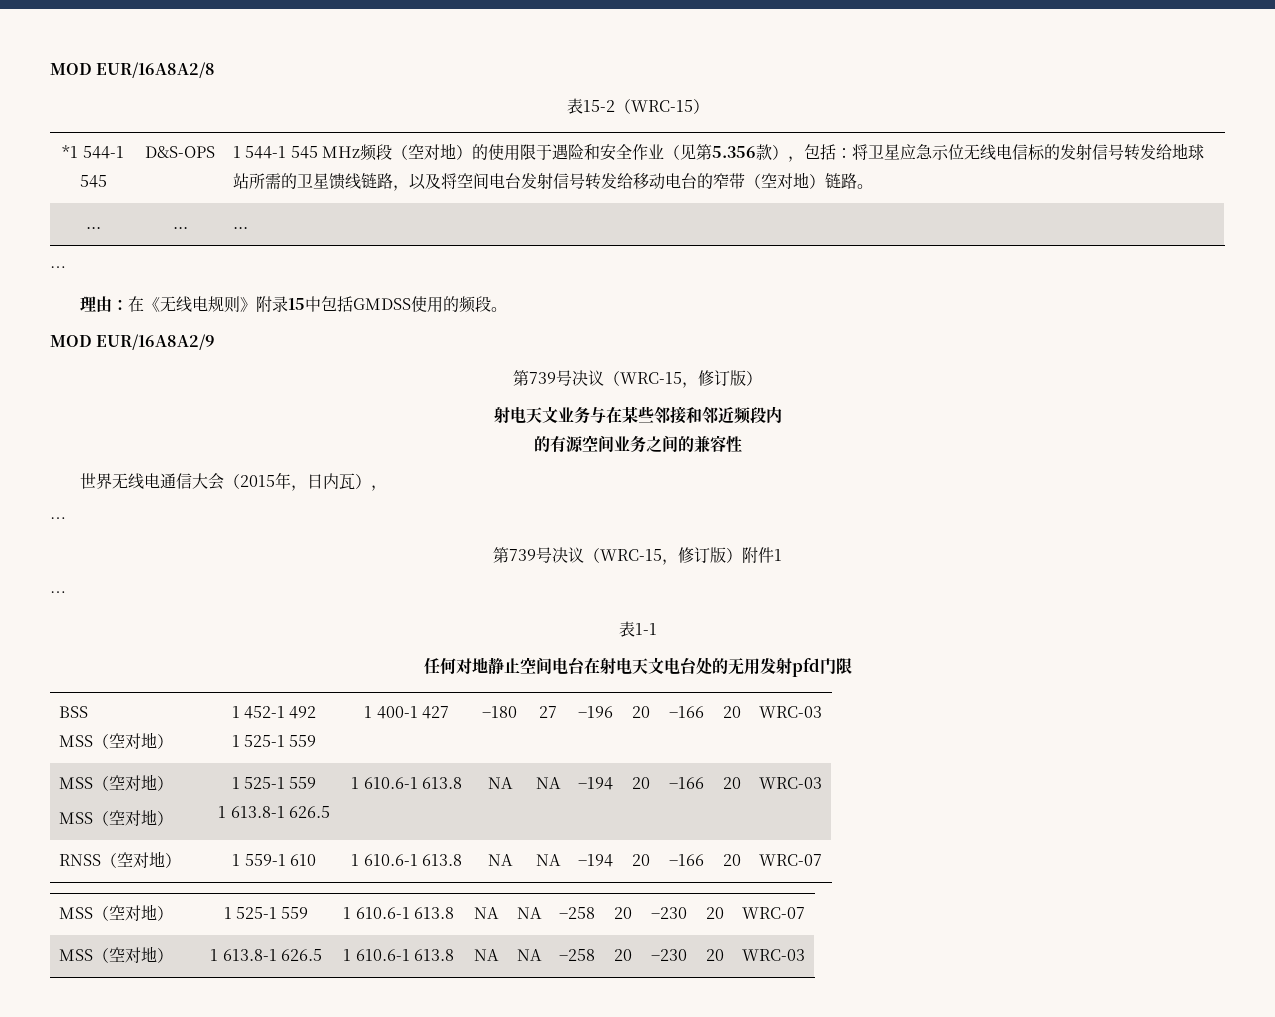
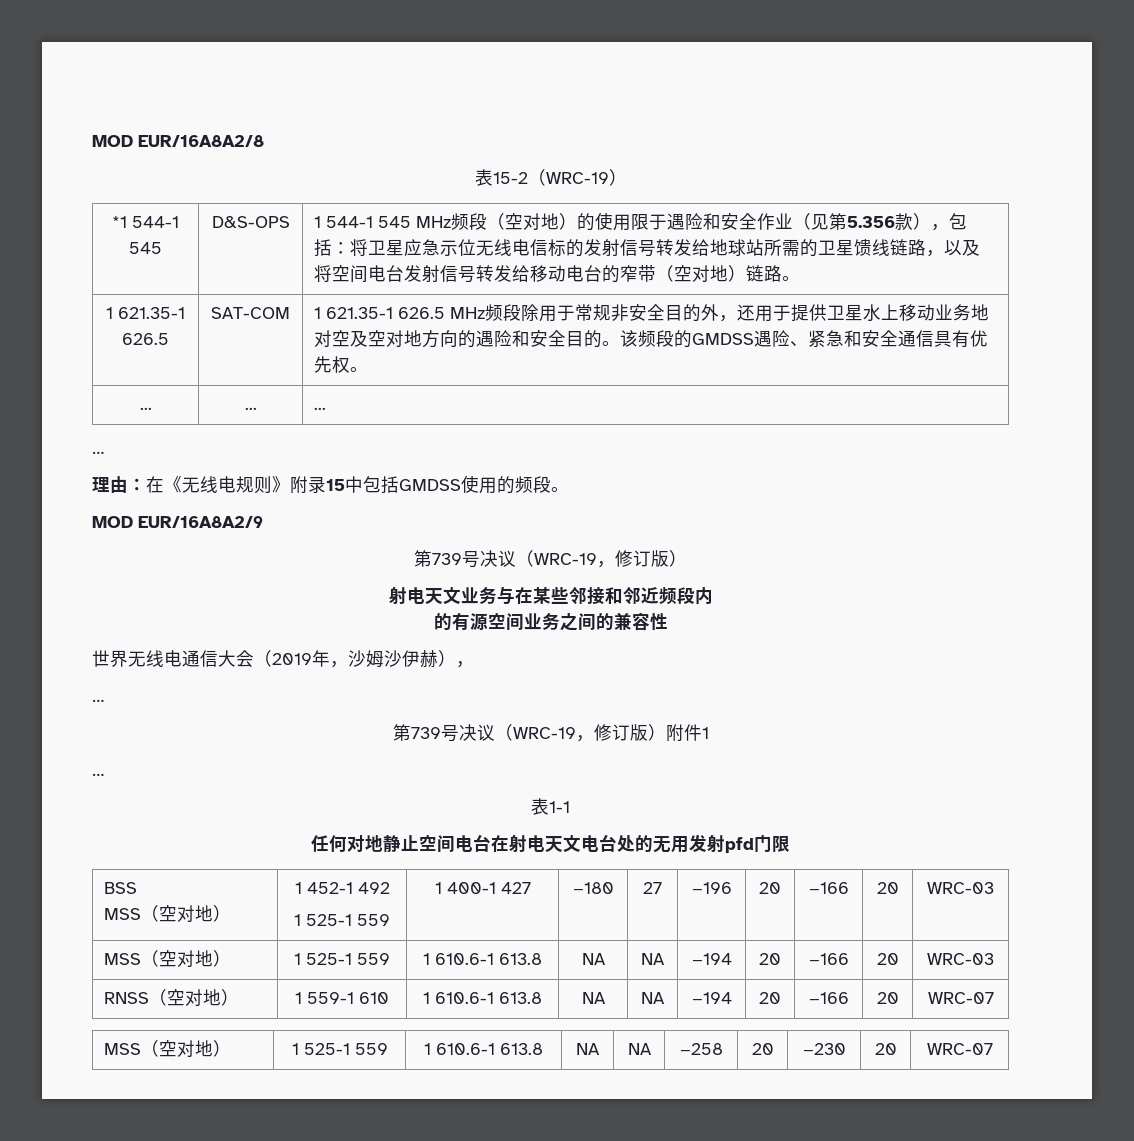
- 表15-2（WRC-15）
+ 表15-2（WRC-19）
+ 1 621.35-1 626.5 | SAT-COM | 1 621.35-1 626.5 MHz频段除用于常规非安全目的外，还用于提供卫星水上移动业务地对空及空对地方向的遇险和安全目的。该频段的GMDSS遇险、紧急和安全通信具有优先权。
  MOD EUR/16A8A2/9
- 第739号决议（WRC-15，修订版）
+ 第739号决议（WRC-19，修订版）
- 世界无线电通信大会（2015年，日内瓦），
+ 世界无线电通信大会（2019年，沙姆沙伊赫），
- 第739号决议（WRC-15，修订版）附件1
+ 第739号决议（WRC-19，修订版）附件1
  BSS
  MSS（空对地） | 1 452-1 492
  1 525-1 559 | 1 400-1 427 | −180 | 27 | −196 | 20 | −166 | 20 | WRC-03
- MSS（空对地）
- MSS（空对地） | 1 525-1 559
- 1 613.8-1 626.5 | 1 610.6-1 613.8 | NA | NA | −194 | 20 | −166 | 20 | WRC-03
+ MSS（空对地） | 1 525-1 559 | 1 610.6-1 613.8 | NA | NA | −194 | 20 | −166 | 20 | WRC-03
- MSS（空对地） | 1 613.8-1 626.5 | 1 610.6-1 613.8 | NA | NA | −258 | 20 | −230 | 20 | WRC-03

